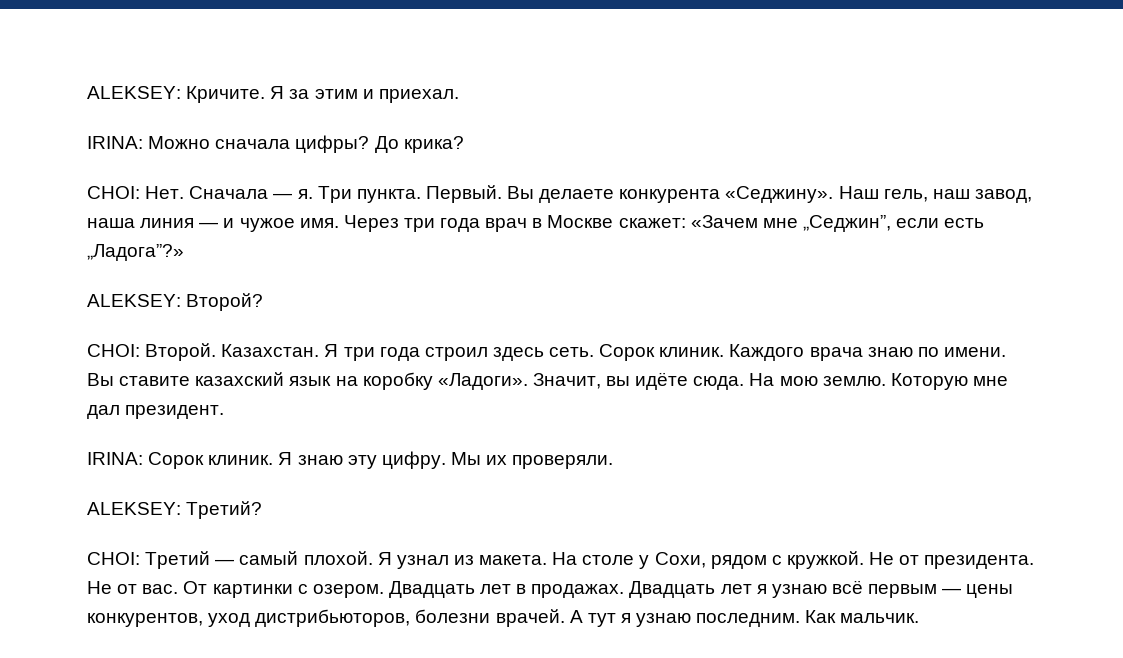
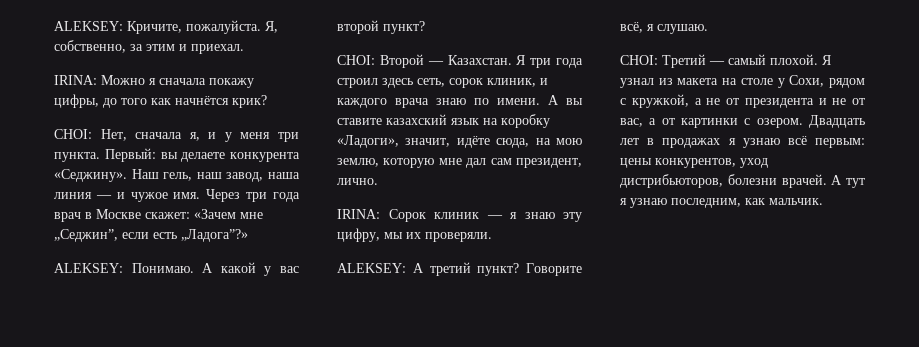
- ALEKSEY: Кричите. Я за этим и приехал.
+ ALEKSEY: Кричите, пожалуйста. Я, собственно, за этим и приехал.
- IRINA: Можно сначала цифры? До крика?
- CHOI: Нет. Сначала — я. Три пункта. Первый. Вы делаете конкурента «Седжину».
+ IRINA: Можно я сначала покажу цифры, до того как начнётся крик?
+ CHOI: Нет, сначала я, и у меня три пункта. Первый: вы делаете конкурента «Седжину».
- ALEKSEY: Второй?
- CHOI: Второй. Казахстан.
+ ALEKSEY: Понимаю. А какой у вас второй пункт?
+ CHOI: Второй — Казахстан.
- Я три года строил здесь сеть. Сорок клиник. Каждого врача знаю по имени.
+ Я три года строил здесь сеть, сорок клиник, и каждого врача знаю по имени.
- Вы ставите казахский язык на коробку «Ладоги». Значит, вы идёте сюда. На мою землю. Которую мне дал президент.
- IRINA: Сорок клиник. Я знаю эту цифру. Мы их проверяли.
- ALEKSEY: Третий?
+ А вы ставите казахский язык на коробку «Ладоги», значит, идёте сюда, на мою землю, которую мне дал сам президент, лично.
+ IRINA: Сорок клиник — я знаю эту цифру, мы их проверяли.
+ ALEKSEY: А третий пункт? Говорите всё, я слушаю.
- Я узнал из макета. На столе у Сохи, рядом с кружкой. Не от президента. Не от вас. От картинки с озером.
+ Я узнал из макета на столе у Сохи, рядом с кружкой, а не от президента и не от вас, а от картинки с озером.
- Двадцать лет в продажах. Двадцать лет я узнаю всё первым — цены конкурентов, уход дистрибьюторов, болезни врачей.
+ Двадцать лет в продажах я узнаю всё первым: цены конкурентов, уход дистрибьюторов, болезни врачей.
- А тут я узнаю последним. Как мальчик.
+ А тут я узнаю последним, как мальчик.

